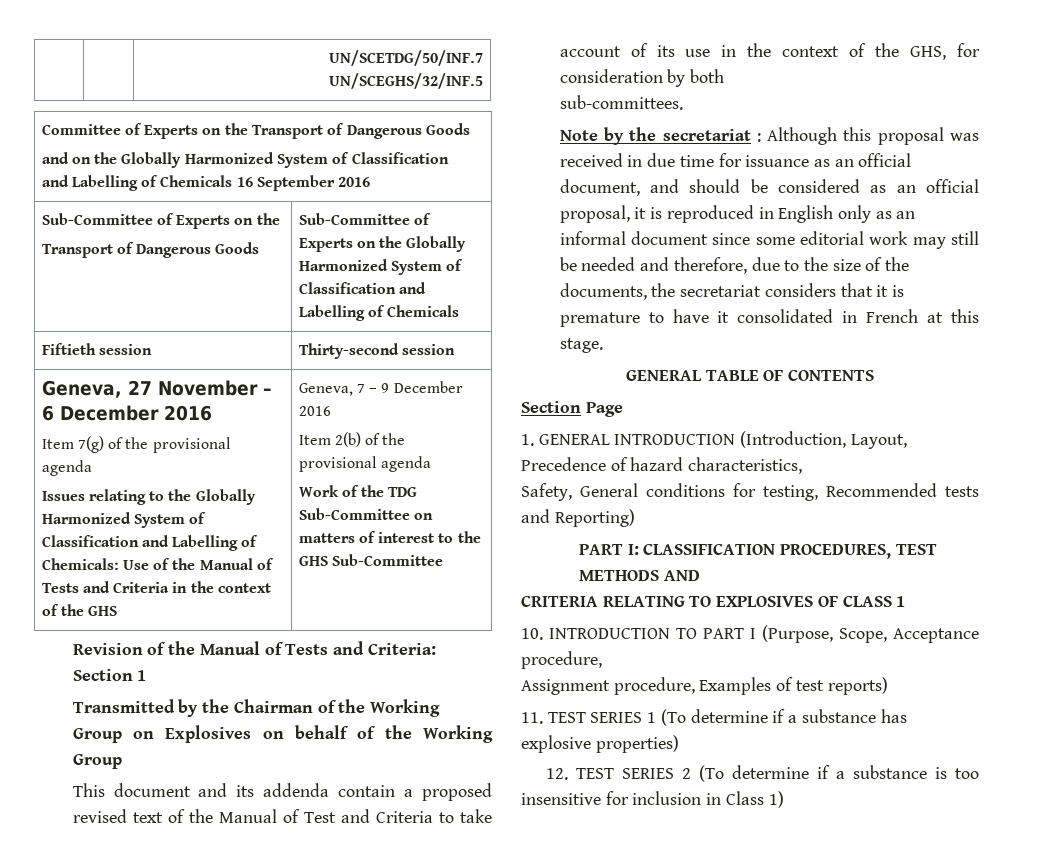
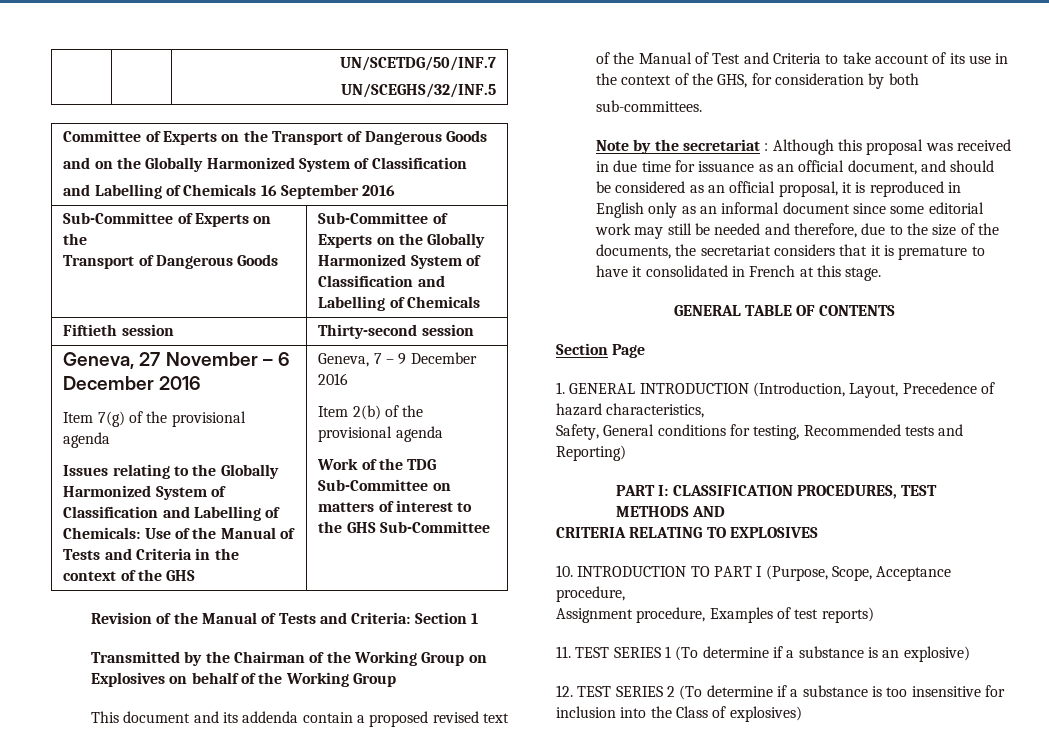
- CRITERIA RELATING TO EXPLOSIVES OF CLASS 1
+ CRITERIA RELATING TO EXPLOSIVES
- 11. TEST SERIES 1 (To determine if a substance has explosive properties)
+ 11. TEST SERIES 1 (To determine if a substance is an explosive)
- 12. TEST SERIES 2 (To determine if a substance is too insensitive for inclusion in Class 1)
+ 12. TEST SERIES 2 (To determine if a substance is too insensitive for inclusion into the Class of explosives)

